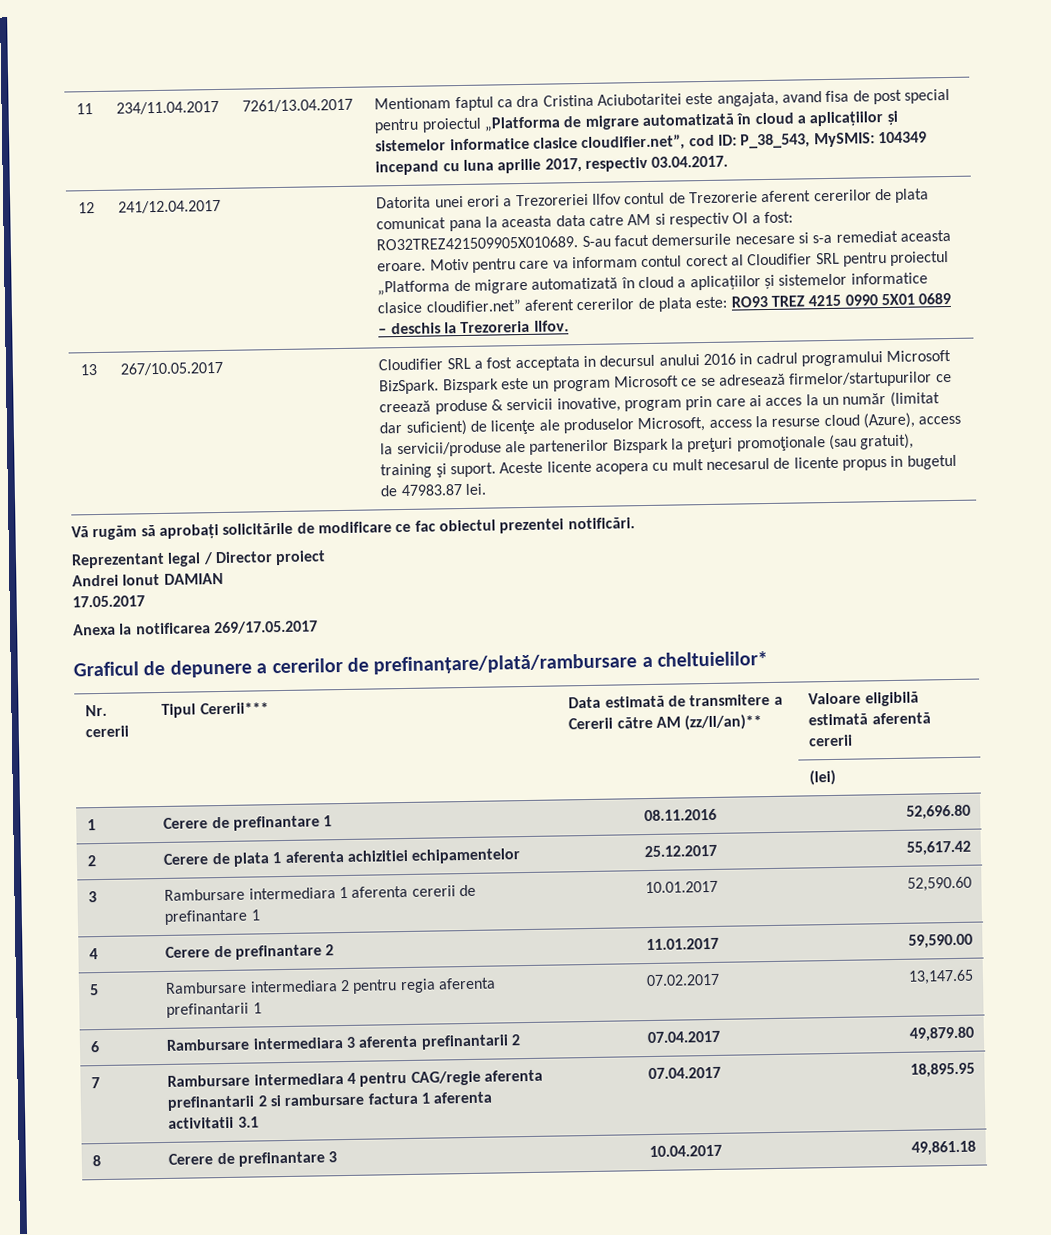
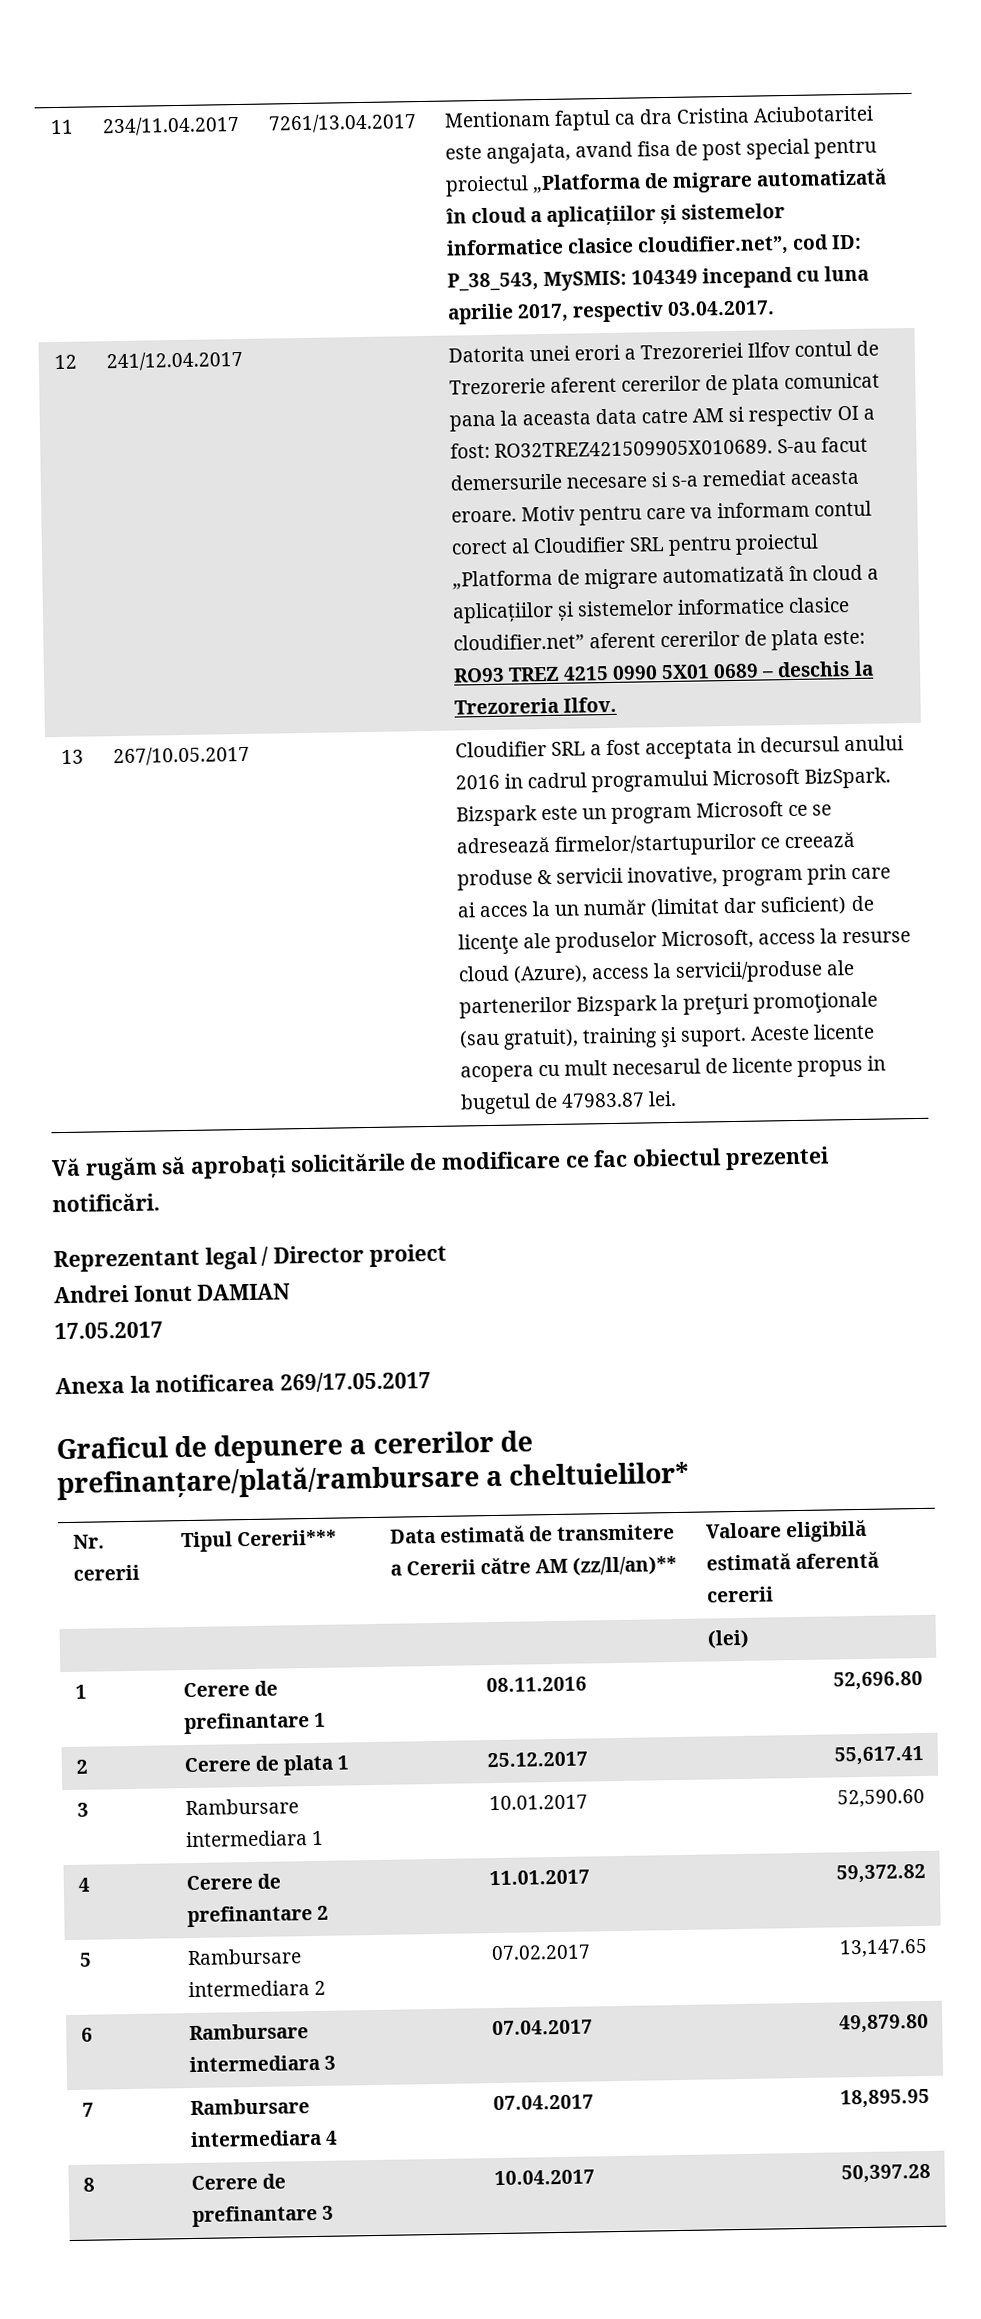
- 2 | Cerere de plata 1 aferenta achizitiei echipamentelor | 25.12.2017 | 55,617.42
+ 2 | Cerere de plata 1 | 25.12.2017 | 55,617.41
- 3 | Rambursare intermediara 1 aferenta cererii de prefinantare 1 | 10.01.2017 | 52,590.60
+ 3 | Rambursare intermediara 1 | 10.01.2017 | 52,590.60
- 4 | Cerere de prefinantare 2 | 11.01.2017 | 59,590.00
+ 4 | Cerere de prefinantare 2 | 11.01.2017 | 59,372.82
- 5 | Rambursare intermediara 2 pentru regia aferenta prefinantarii 1 | 07.02.2017 | 13,147.65
+ 5 | Rambursare intermediara 2 | 07.02.2017 | 13,147.65
- 6 | Rambursare intermediara 3 aferenta prefinantarii 2 | 07.04.2017 | 49,879.80
+ 6 | Rambursare intermediara 3 | 07.04.2017 | 49,879.80
- 7 | Rambursare intermediara 4 pentru CAG/regie aferenta prefinantarii 2 si rambursare factura 1 aferenta activitatii 3.1 | 07.04.2017 | 18,895.95
+ 7 | Rambursare intermediara 4 | 07.04.2017 | 18,895.95
- 8 | Cerere de prefinantare 3 | 10.04.2017 | 49,861.18
+ 8 | Cerere de prefinantare 3 | 10.04.2017 | 50,397.28

